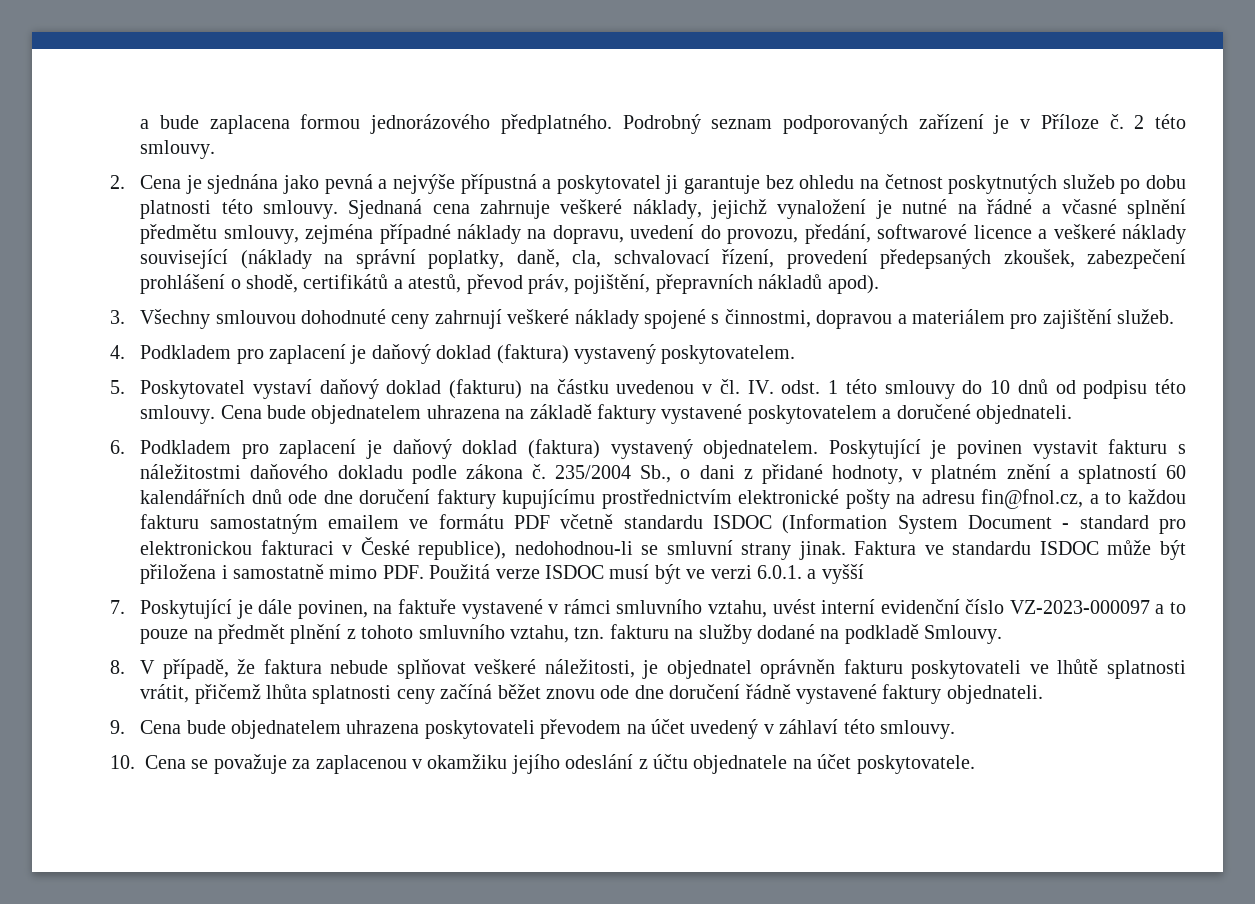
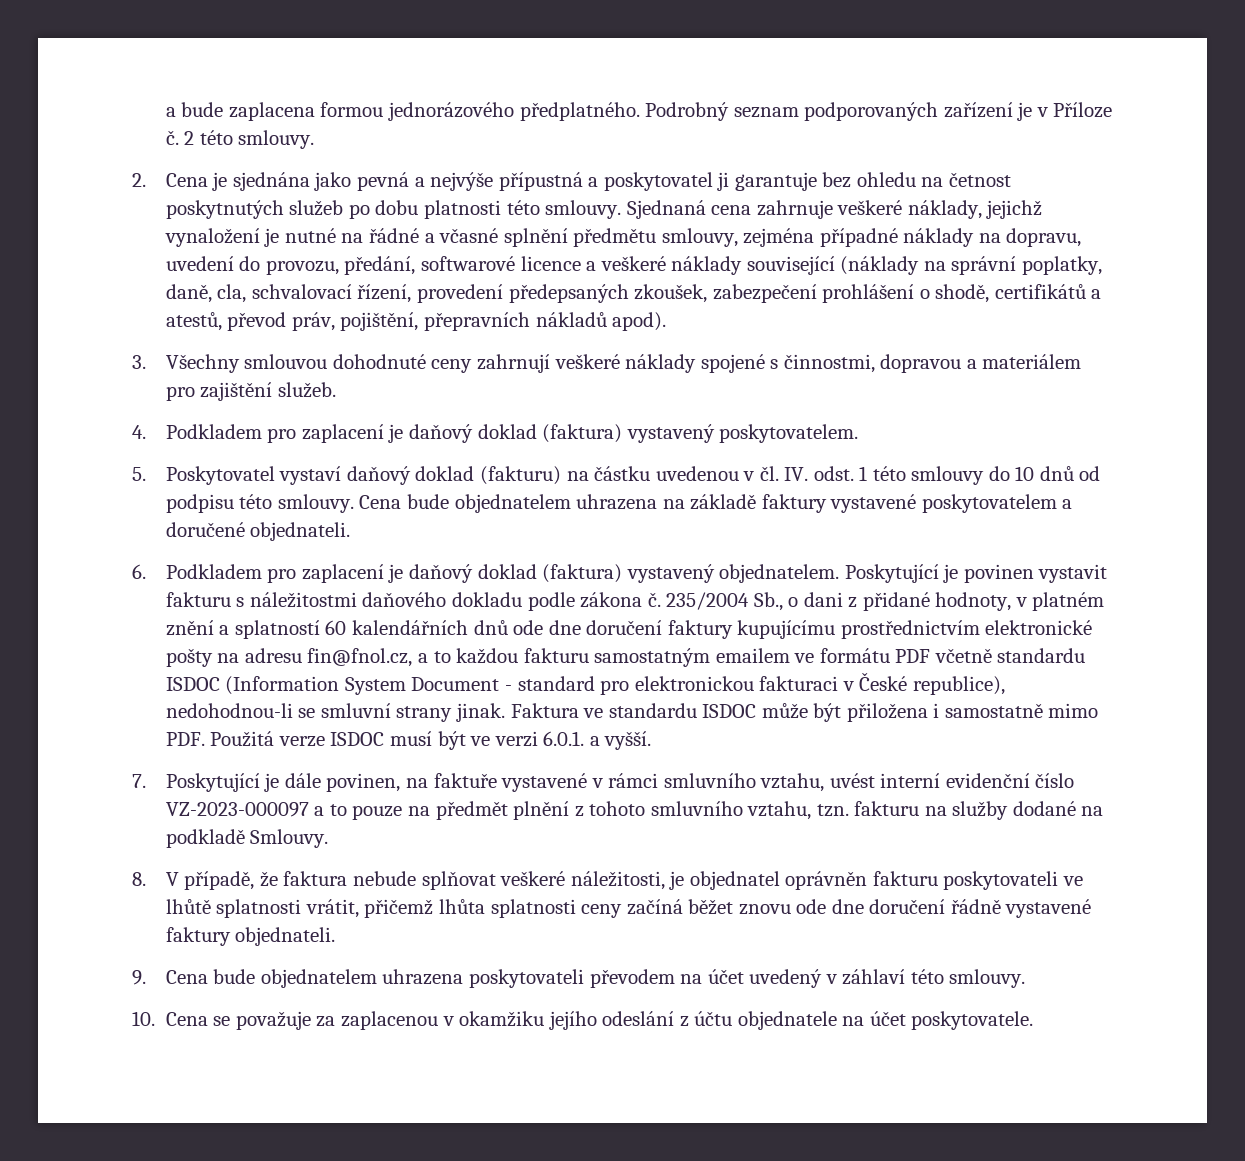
- Faktura ve standardu ISDOC může být přiložena i samostatně mimo PDF. Použitá verze ISDOC musí být ve verzi 6.0.1. a vyšší
+ Faktura ve standardu ISDOC může být přiložena i samostatně mimo PDF. Použitá verze ISDOC musí být ve verzi 6.0.1. a vyšší.

